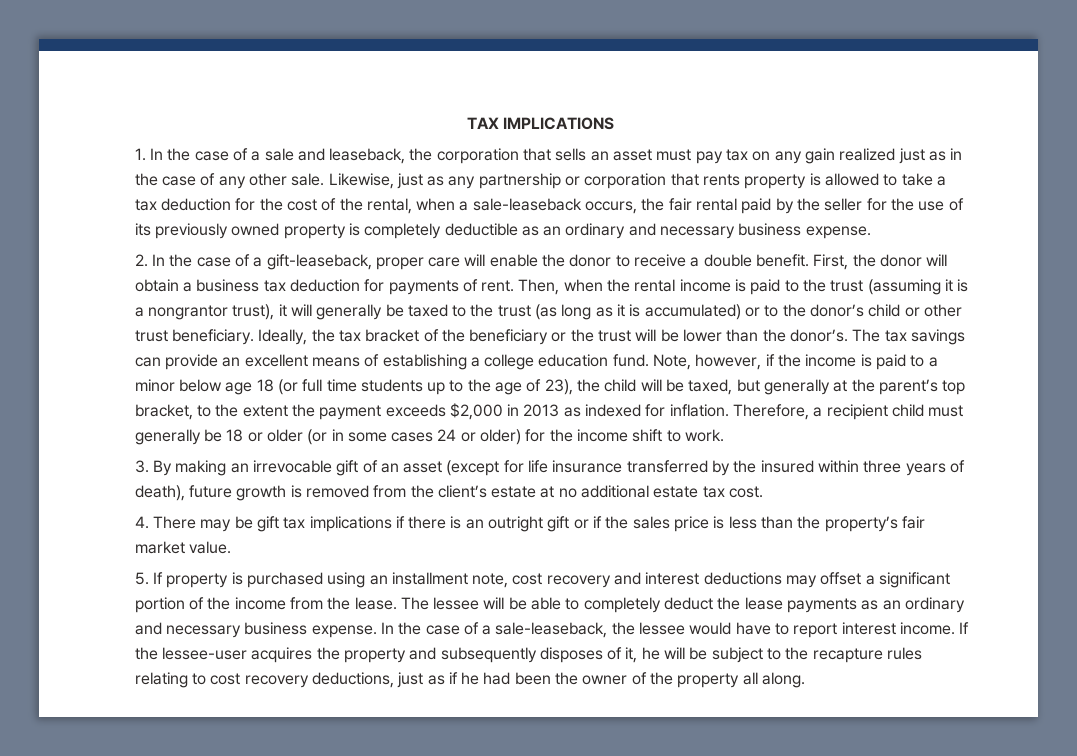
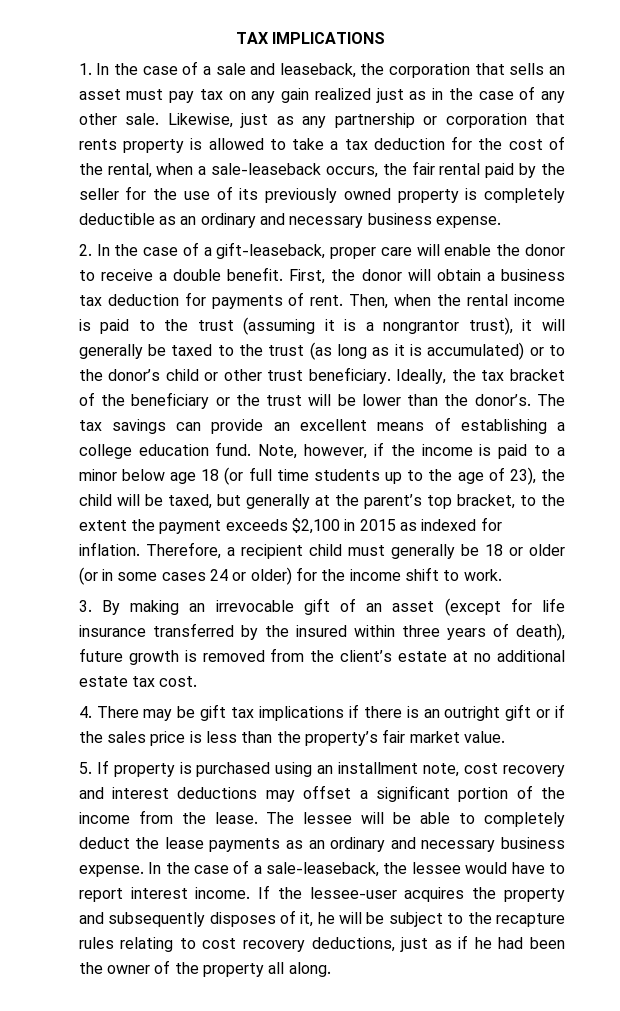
- Note, however, if the income is paid to a minor below age 18 (or full time students up to the age of 23), the child will be taxed, but generally at the parent’s top bracket, to the extent the payment exceeds $2,000 in 2013 as indexed for inflation.
+ Note, however, if the income is paid to a minor below age 18 (or full time students up to the age of 23), the child will be taxed, but generally at the parent’s top bracket, to the extent the payment exceeds $2,100 in 2015 as indexed for inflation.

